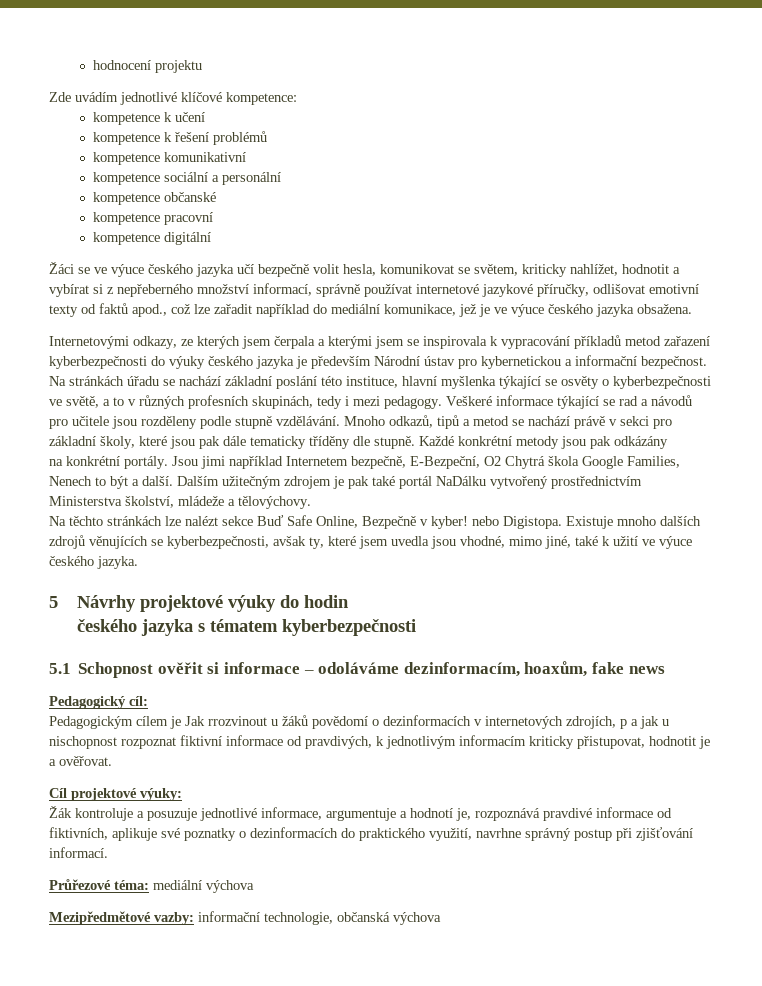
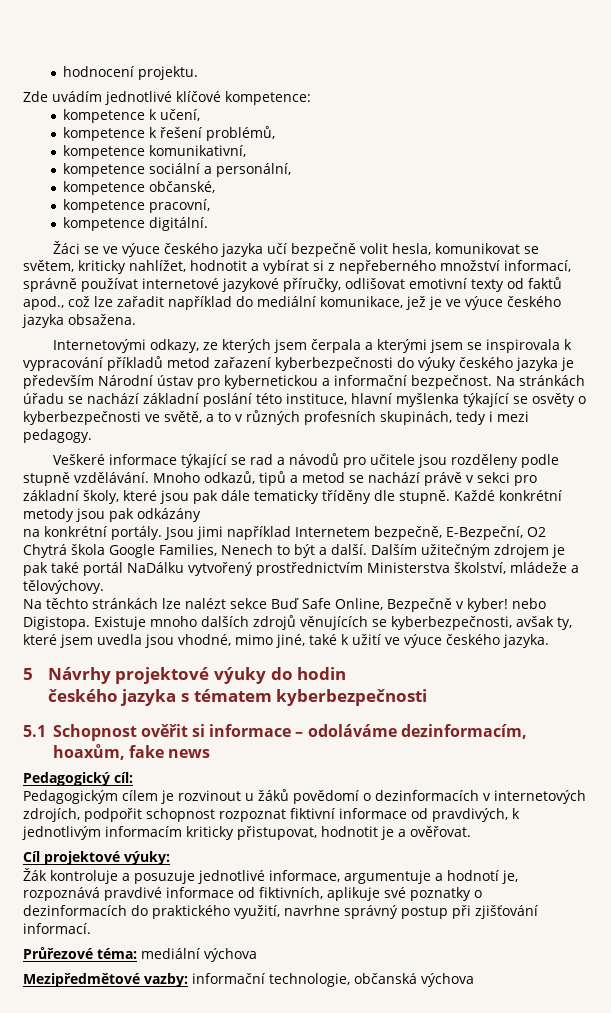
- hodnocení projektu
+ hodnocení projektu.
- kompetence k učení
+ kompetence k učení,
- kompetence k řešení problémů
- kompetence komunikativní
+ kompetence k řešení problémů,
+ kompetence komunikativní,
- kompetence sociální a personální
- kompetence občanské
- kompetence pracovní
- kompetence digitální
+ kompetence sociální a personální,
+ kompetence občanské,
+ kompetence pracovní,
+ kompetence digitální.
- Na stránkách úřadu se nachází základní poslání této instituce, hlavní myšlenka týkající se osvěty o kyberbezpečnosti ve světě, a to v různých profesních skupinách, tedy i mezi pedagogy. Veškeré informace týkající se rad a návodů pro učitele jsou rozděleny podle stupně vzdělávání.
+ Na stránkách úřadu se nachází základní poslání této instituce, hlavní myšlenka týkající se osvěty o kyberbezpečnosti ve světě, a to v různých profesních skupinách, tedy i mezi pedagogy.
+ Veškeré informace týkající se rad a návodů pro učitele jsou rozděleny podle stupně vzdělávání.
- Pedagogickým cílem je Jak rrozvinout u žáků povědomí o dezinformacích v internetových zdrojích, p a jak u nischopnost rozpoznat fiktivní informace od pravdivých, k jednotlivým informacím kriticky přistupovat, hodnotit je a ověřovat.
+ Pedagogickým cílem je rozvinout u žáků povědomí o dezinformacích v internetových zdrojích, podpořit schopnost rozpoznat fiktivní informace od pravdivých, k jednotlivým informacím kriticky přistupovat, hodnotit je a ověřovat.

